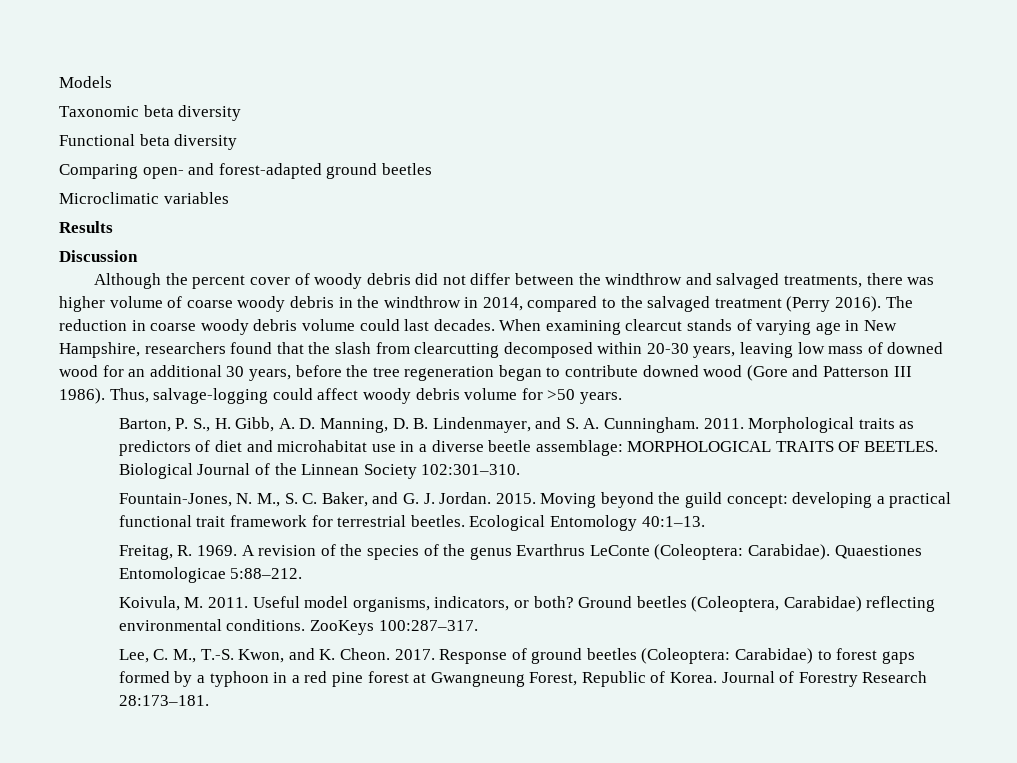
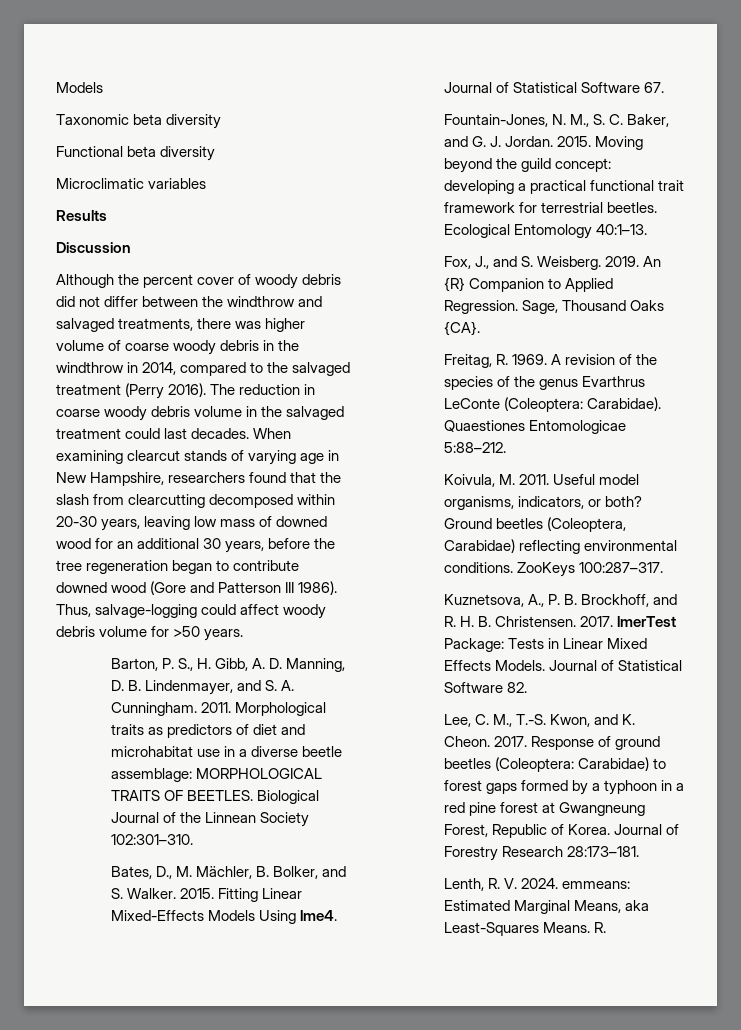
- Comparing open- and forest-adapted ground beetles
- The reduction in coarse woody debris volume could last decades.
+ The reduction in coarse woody debris volume in the salvaged treatment could last decades.
+ Bates, D., M. Mächler, B. Bolker, and S. Walker. 2015. Fitting Linear Mixed-Effects Models Using lme4. Journal of Statistical Software 67.
+ Fox, J., and S. Weisberg. 2019. An {R} Companion to Applied Regression. Sage, Thousand Oaks {CA}.
+ Kuznetsova, A., P. B. Brockhoff, and R. H. B. Christensen. 2017. lmerTest Package: Tests in Linear Mixed Effects Models. Journal of Statistical Software 82.
+ Lenth, R. V. 2024. emmeans: Estimated Marginal Means, aka Least-Squares Means. R.

